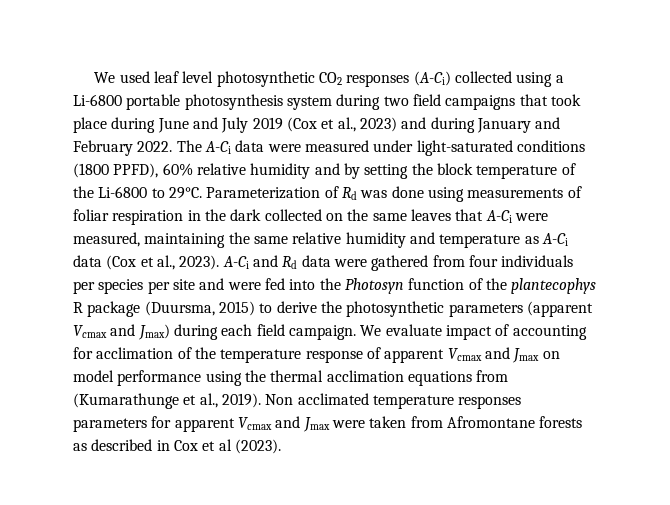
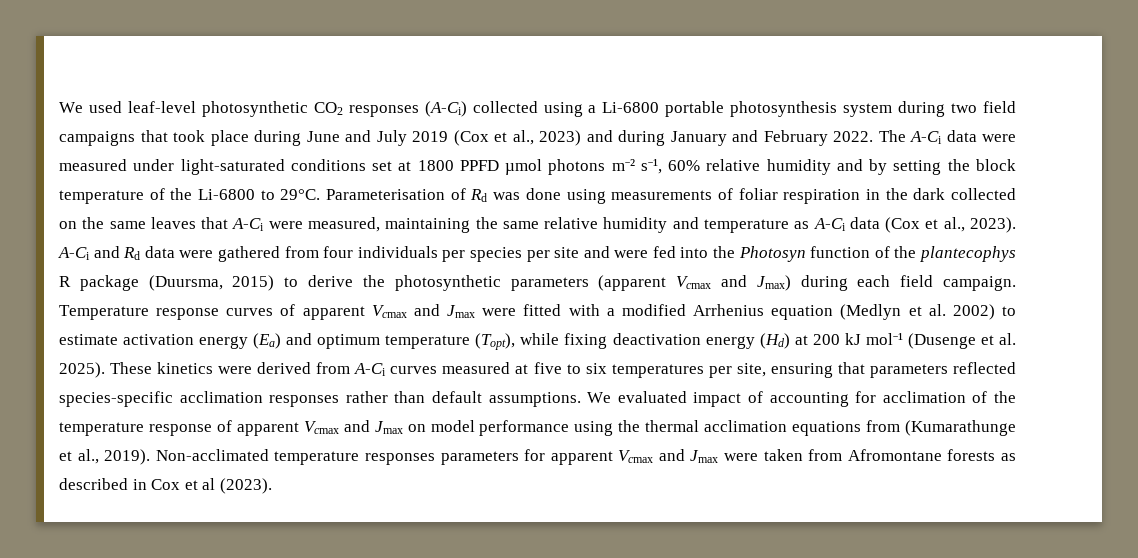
- We used leaf level photosynthetic CO2 responses (A-Ci) collected using a Li-6800 portable photosynthesis system during two field campaigns that took place during June and July 2019 (Cox et al., 2023) and during January and February 2022.
+ We used leaf-level photosynthetic CO2 responses (A-Ci) collected using a Li-6800 portable photosynthesis system during two field campaigns that took place during June and July 2019 (Cox et al., 2023) and during January and February 2022.
- The A-Ci data were measured under light-saturated conditions (1800 PPFD), 60% relative humidity and by setting the block temperature of the Li-6800 to 29°C.
+ The A-Ci data were measured under light-saturated conditions set at 1800 PPFD µmol photons m⁻² s⁻¹, 60% relative humidity and by setting the block temperature of the Li-6800 to 29°C.
- Parameterization of Rd was done using measurements of foliar respiration in the dark collected on the same leaves that A-Ci were measured, maintaining the same relative humidity and temperature as A-Ci data (Cox et al., 2023).
+ Parameterisation of Rd was done using measurements of foliar respiration in the dark collected on the same leaves that A-Ci were measured, maintaining the same relative humidity and temperature as A-Ci data (Cox et al., 2023).
- We evaluate impact of accounting for acclimation of the temperature response of apparent Vcmax and Jmax on model performance using the thermal acclimation equations from (Kumarathunge et al., 2019).
+ Temperature response curves of apparent Vcmax and Jmax were fitted with a modified Arrhenius equation (Medlyn et al. 2002) to estimate activation energy (Ea) and optimum temperature (Topt), while fixing deactivation energy (Hd) at 200 kJ mol⁻¹ (Dusenge et al. 2025). These kinetics were derived from A-Ci curves measured at five to six temperatures per site, ensuring that parameters reflected species-specific acclimation responses rather than default assumptions. We evaluated impact of accounting for acclimation of the temperature response of apparent Vcmax and Jmax on model performance using the thermal acclimation equations from (Kumarathunge et al., 2019).
- Non acclimated temperature responses parameters for apparent Vcmax and Jmax were taken from Afromontane forests as described in Cox et al (2023).
+ Non-acclimated temperature responses parameters for apparent Vcmax and Jmax were taken from Afromontane forests as described in Cox et al (2023).

